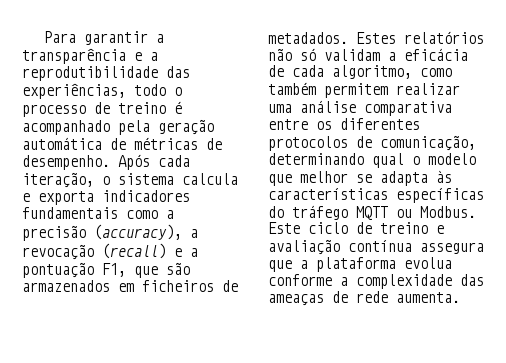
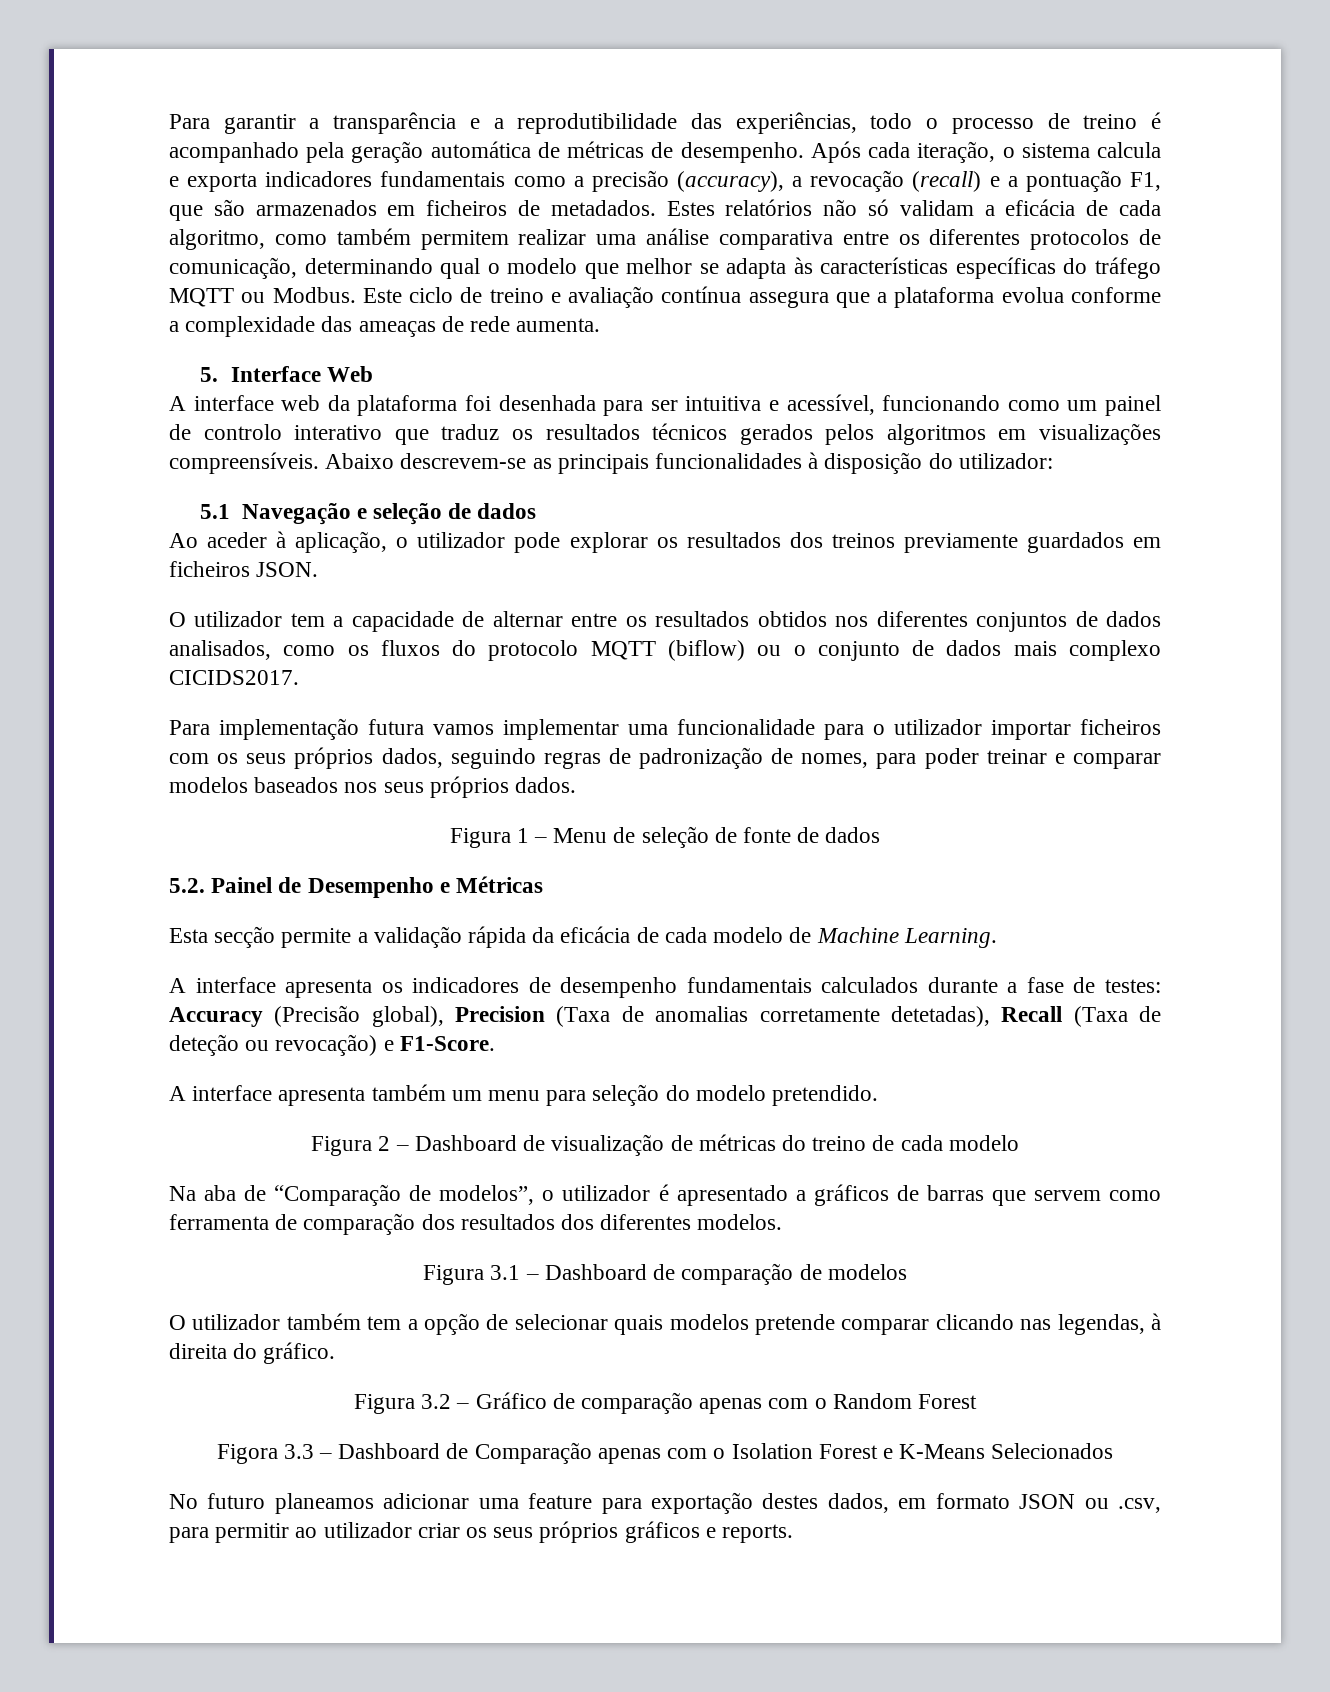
+ 5. Interface Web
+ A interface web da plataforma foi desenhada para ser intuitiva e acessível, funcionando como um painel de controlo interativo que traduz os resultados técnicos gerados pelos algoritmos em visualizações compreensíveis. Abaixo descrevem-se as principais funcionalidades à disposição do utilizador:
+ 5.1 Navegação e seleção de dados
+ Ao aceder à aplicação, o utilizador pode explorar os resultados dos treinos previamente guardados em ficheiros JSON.
+ O utilizador tem a capacidade de alternar entre os resultados obtidos nos diferentes conjuntos de dados analisados, como os fluxos do protocolo MQTT (biflow) ou o conjunto de dados mais complexo CICIDS2017.
+ Para implementação futura vamos implementar uma funcionalidade para o utilizador importar ficheiros com os seus próprios dados, seguindo regras de padronização de nomes, para poder treinar e comparar modelos baseados nos seus próprios dados.
+ Figura 1 – Menu de seleção de fonte de dados
+ 5.2. Painel de Desempenho e Métricas
+ Esta secção permite a validação rápida da eficácia de cada modelo de Machine Learning.
+ A interface apresenta os indicadores de desempenho fundamentais calculados durante a fase de testes: Accuracy (Precisão global), Precision (Taxa de anomalias corretamente detetadas), Recall (Taxa de deteção ou revocação) e F1-Score.
+ A interface apresenta também um menu para seleção do modelo pretendido.
+ Figura 2 – Dashboard de visualização de métricas do treino de cada modelo
+ Na aba de “Comparação de modelos”, o utilizador é apresentado a gráficos de barras que servem como ferramenta de comparação dos resultados dos diferentes modelos.
+ Figura 3.1 – Dashboard de comparação de modelos
+ O utilizador também tem a opção de selecionar quais modelos pretende comparar clicando nas legendas, à direita do gráfico.
+ Figura 3.2 – Gráfico de comparação apenas com o Random Forest
+ Figora 3.3 – Dashboard de Comparação apenas com o Isolation Forest e K-Means Selecionados
+ No futuro planeamos adicionar uma feature para exportação destes dados, em formato JSON ou .csv, para permitir ao utilizador criar os seus próprios gráficos e reports.

